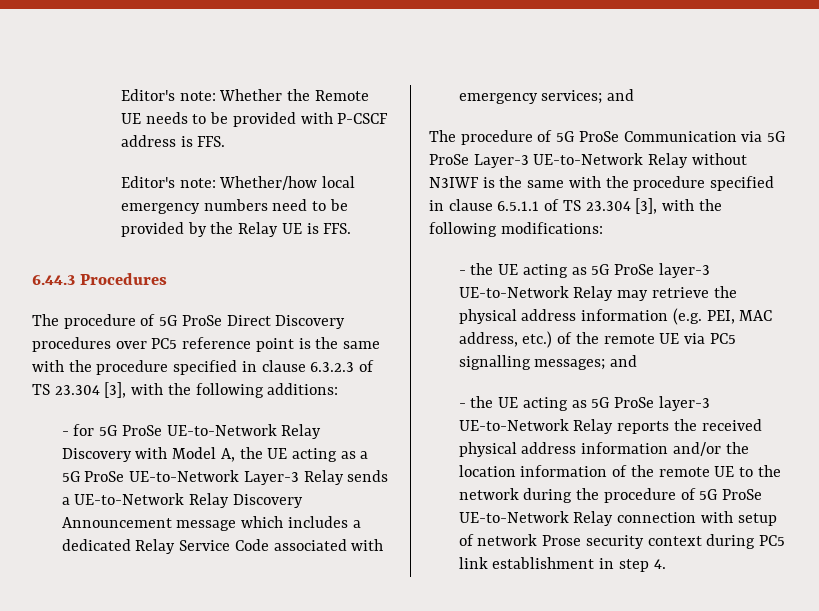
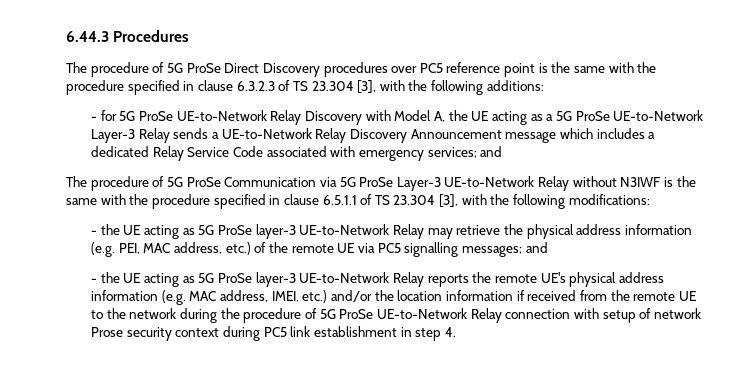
- Editor's note: Whether the Remote UE needs to be provided with P-CSCF address is FFS.
- Editor's note: Whether/how local emergency numbers need to be provided by the Relay UE is FFS.
- - the UE acting as 5G ProSe layer-3 UE-to-Network Relay reports the received physical address information and/or the location information of the remote UE to the network during the procedure of 5G ProSe UE-to-Network Relay connection with setup of network Prose security context during PC5 link establishment in step 4.
+ - the UE acting as 5G ProSe layer-3 UE-to-Network Relay reports the remote UE's physical address information (e.g. MAC address, IMEI, etc.) and/or the location information if received from the remote UE to the network during the procedure of 5G ProSe UE-to-Network Relay connection with setup of network Prose security context during PC5 link establishment in step 4.

